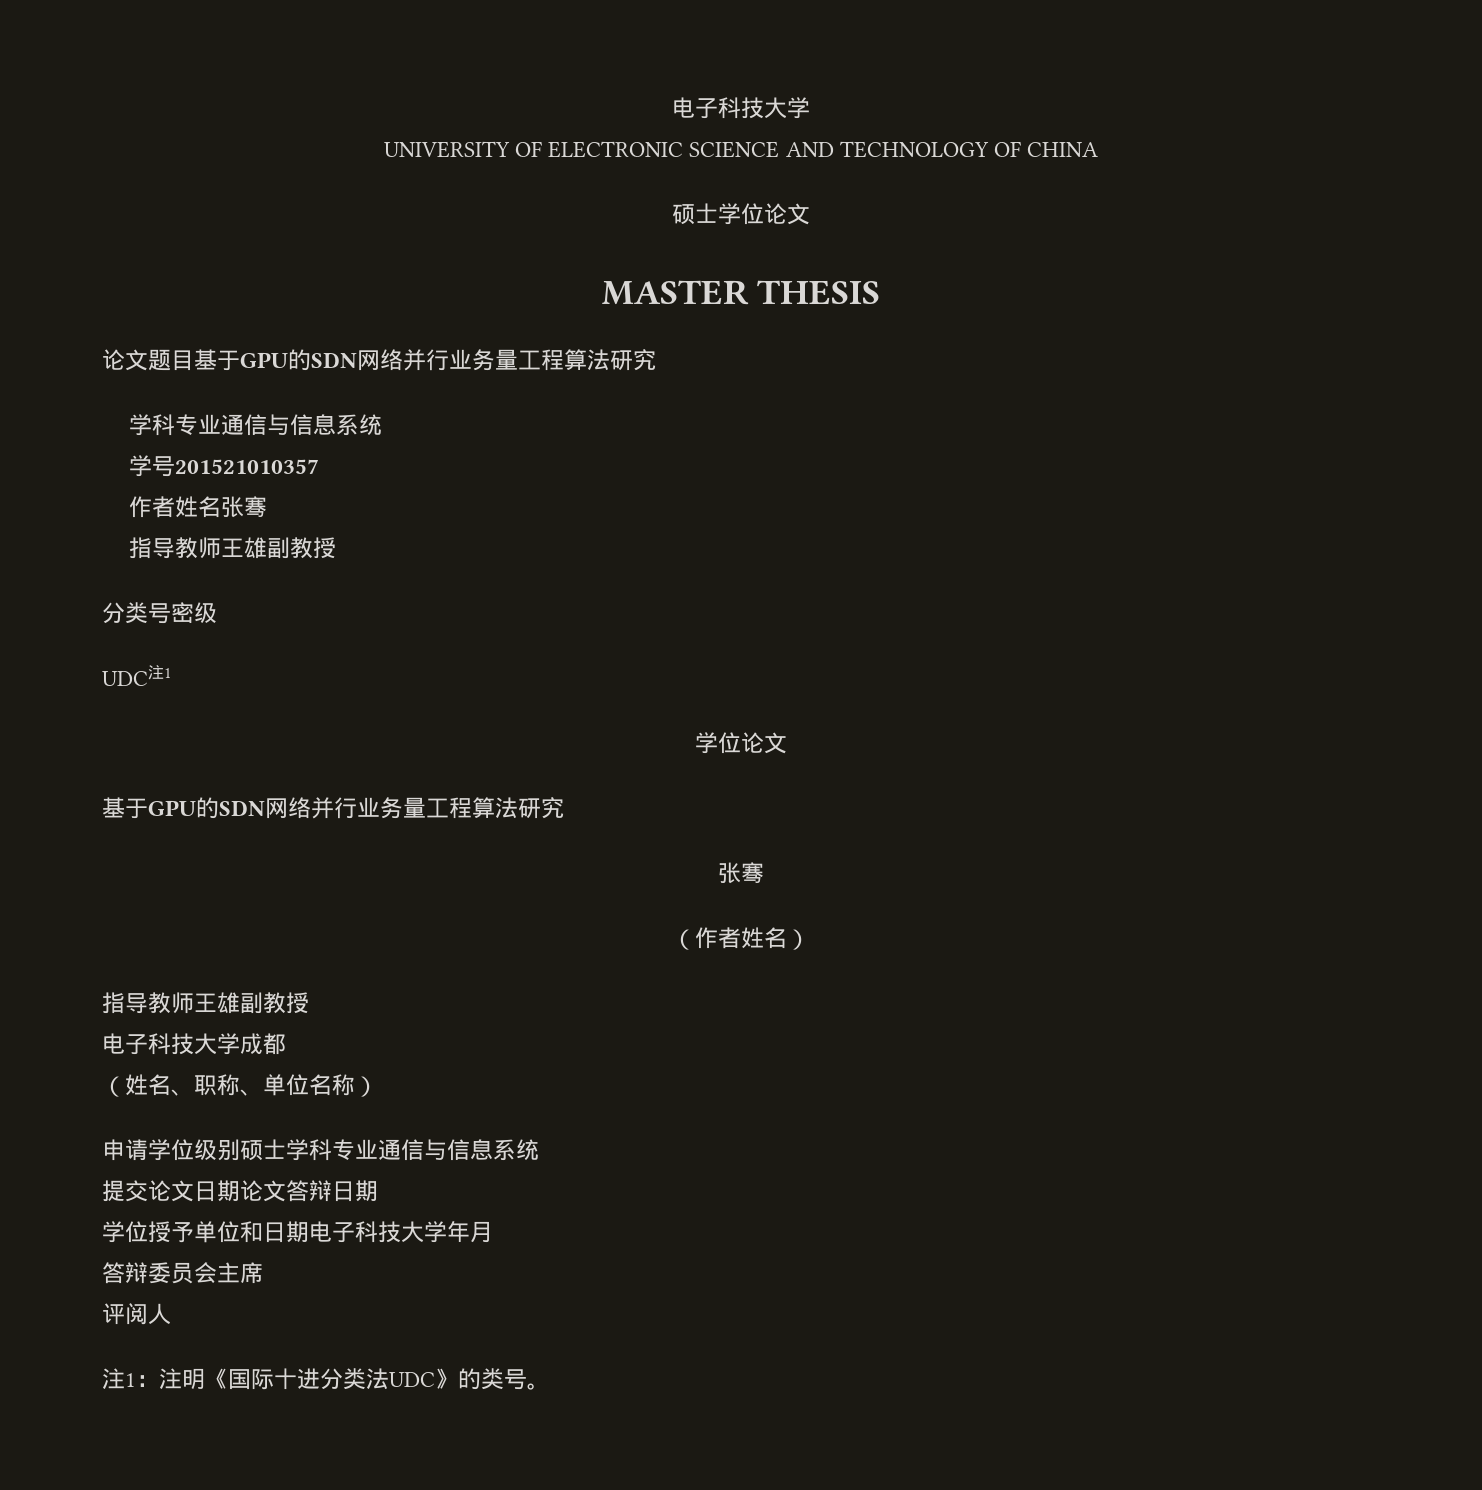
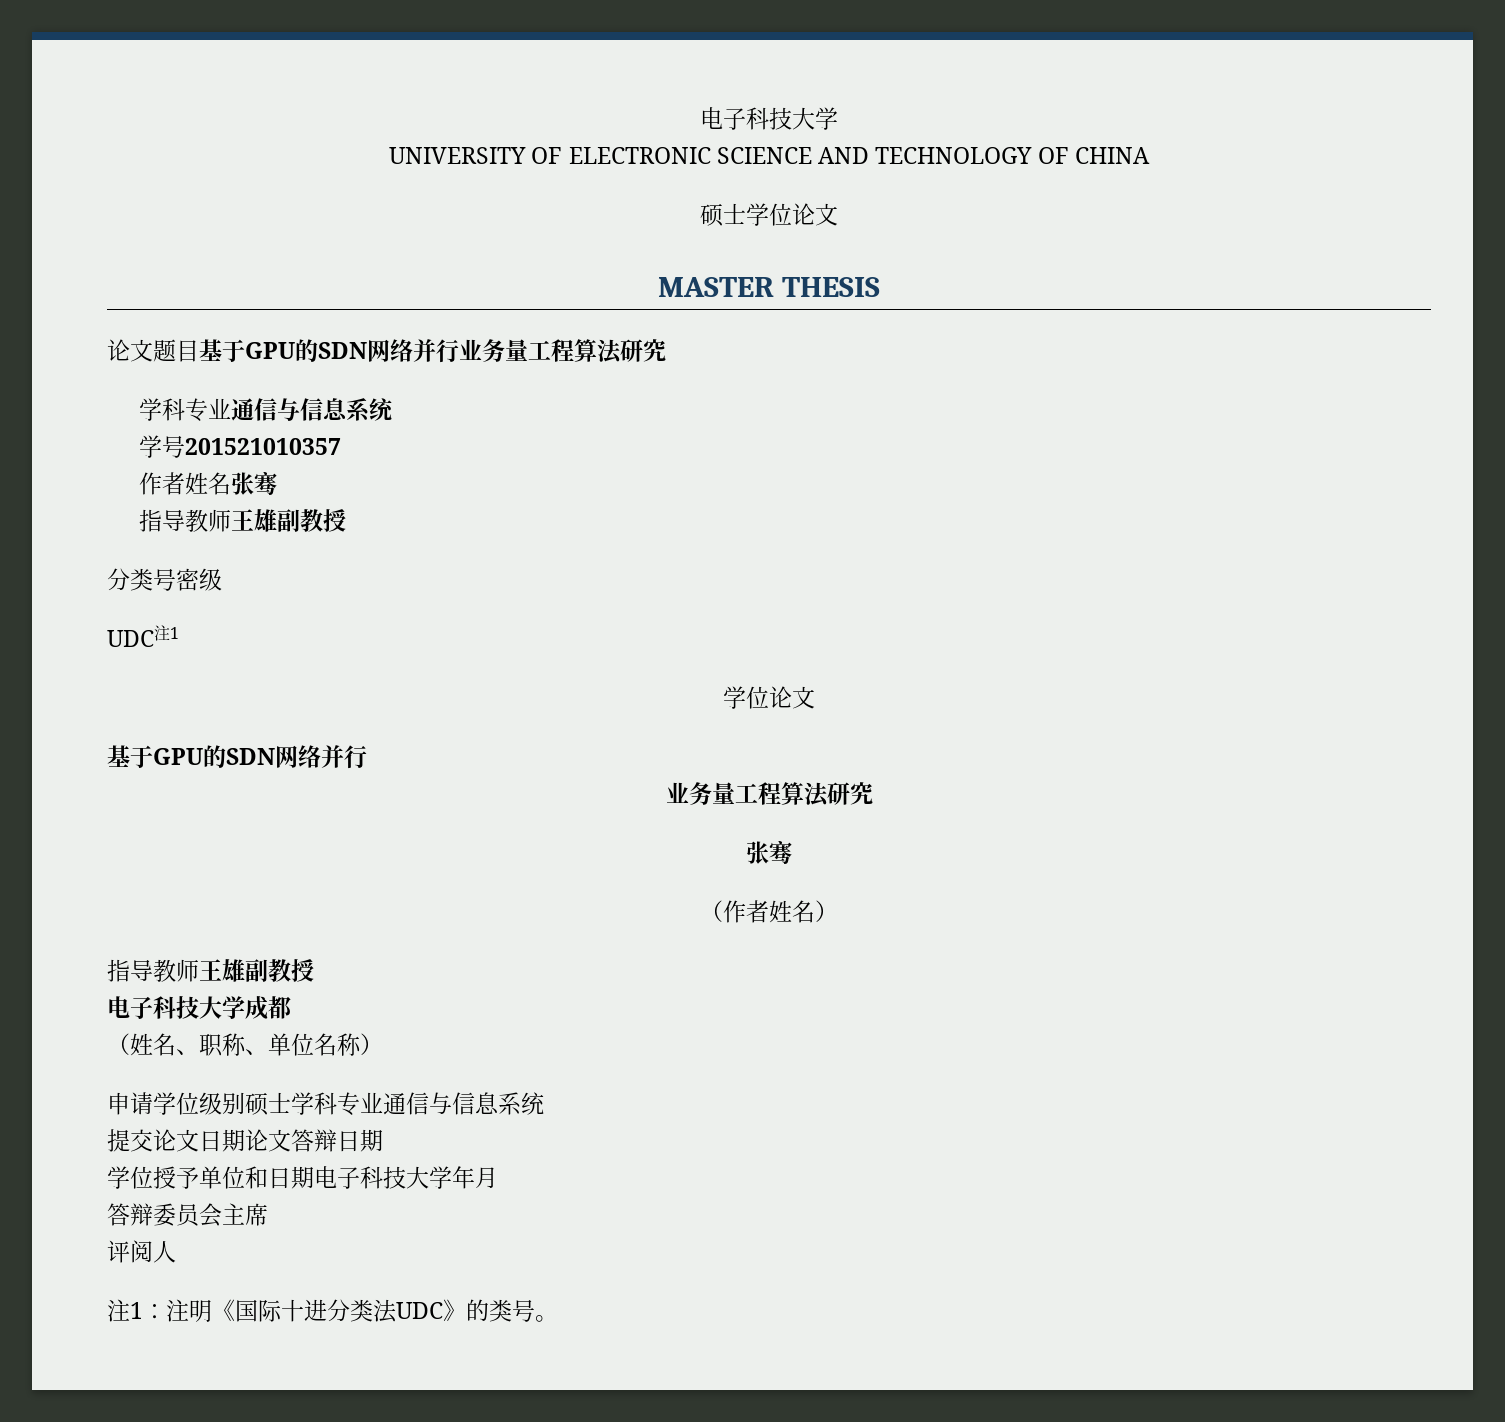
  UDC注1
  学位论文
- 基于GPU的SDN网络并行业务量工程算法研究
+ 基于GPU的SDN网络并行
+ 业务量工程算法研究

